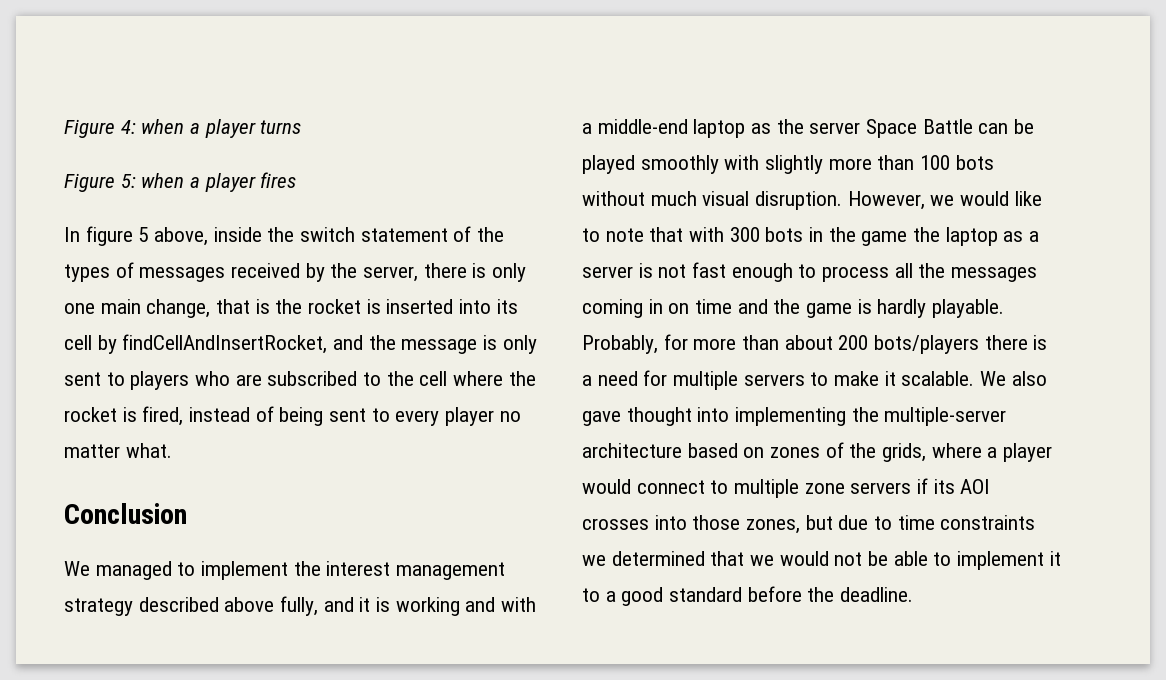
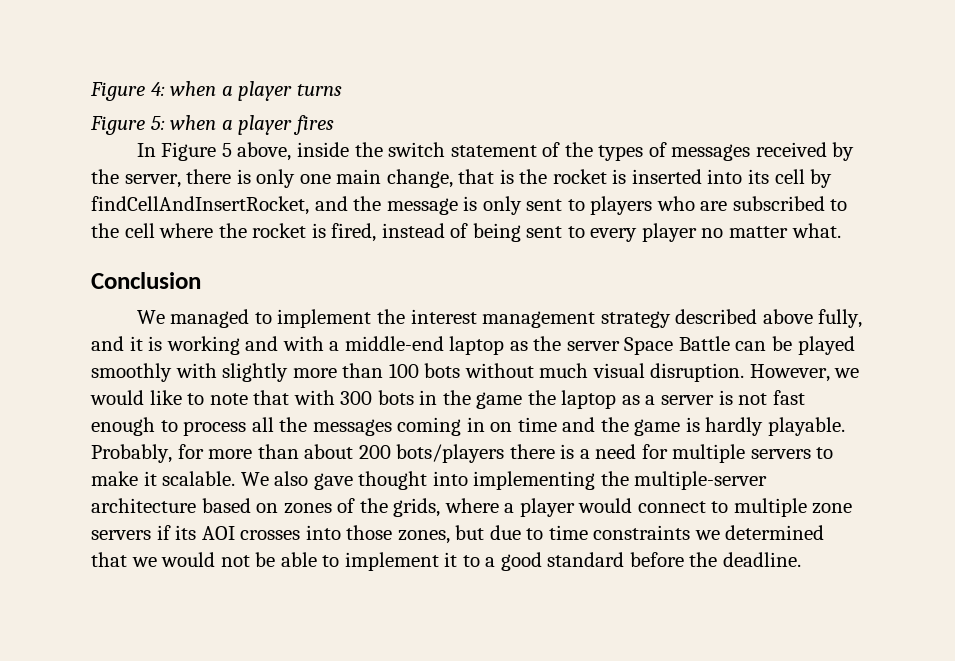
- In figure 5 above, inside the switch statement of the types of messages received by the server, there is only one main change, that is the rocket is inserted into its cell by findCellAndInsertRocket, and the message is only sent to players who are subscribed to the cell where the rocket is fired, instead of being sent to every player no matter what.
+ In Figure 5 above, inside the switch statement of the types of messages received by the server, there is only one main change, that is the rocket is inserted into its cell by findCellAndInsertRocket, and the message is only sent to players who are subscribed to the cell where the rocket is fired, instead of being sent to every player no matter what.

